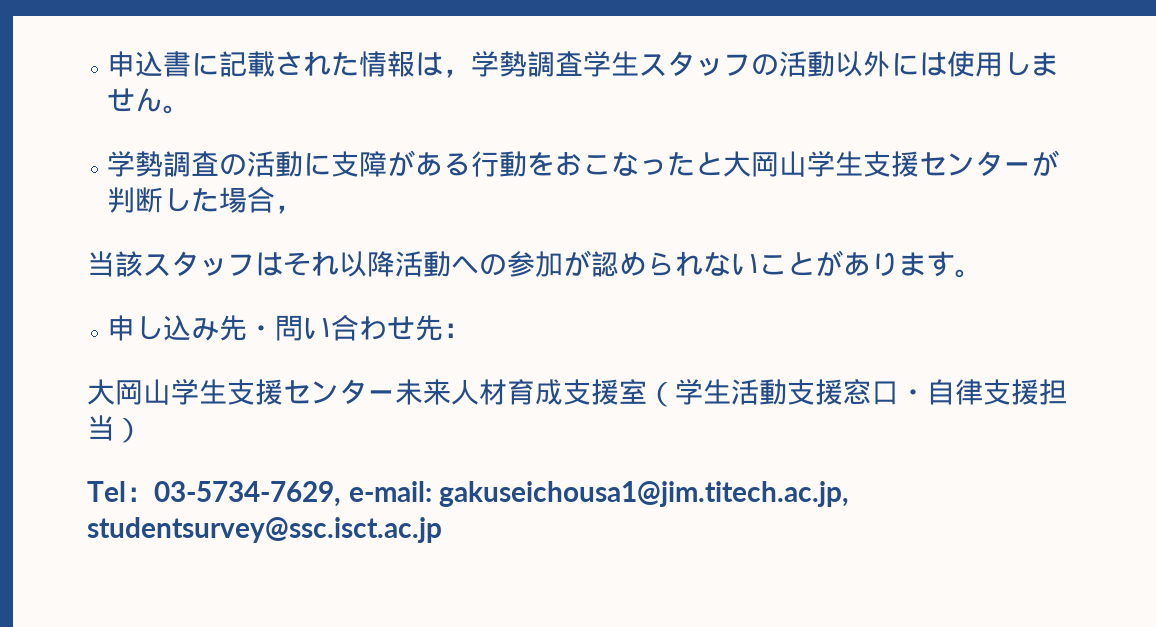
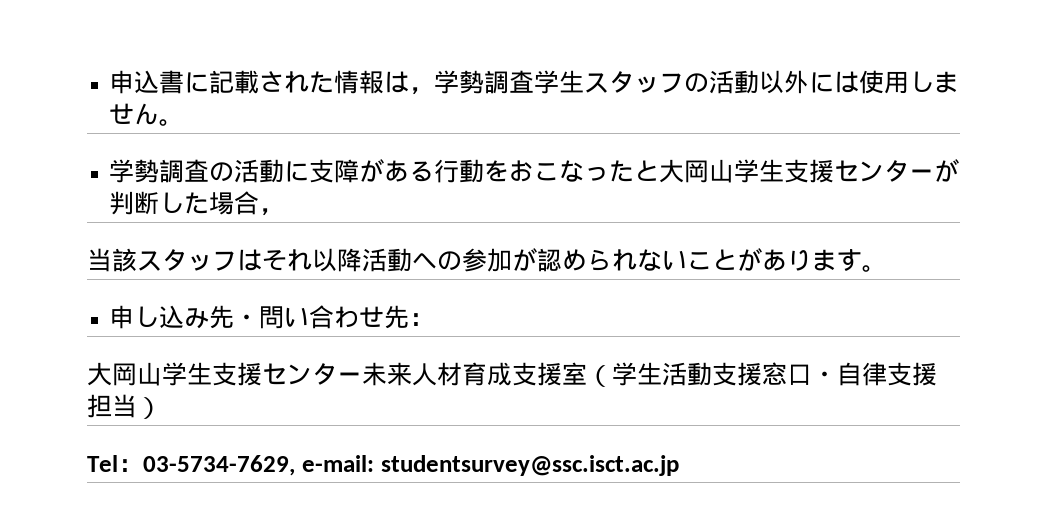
- Tel：03-5734-7629, e-mail: gakuseichousa1@jim.titech.ac.jp, studentsurvey@ssc.isct.ac.jp
+ Tel：03-5734-7629, e-mail: studentsurvey@ssc.isct.ac.jp

